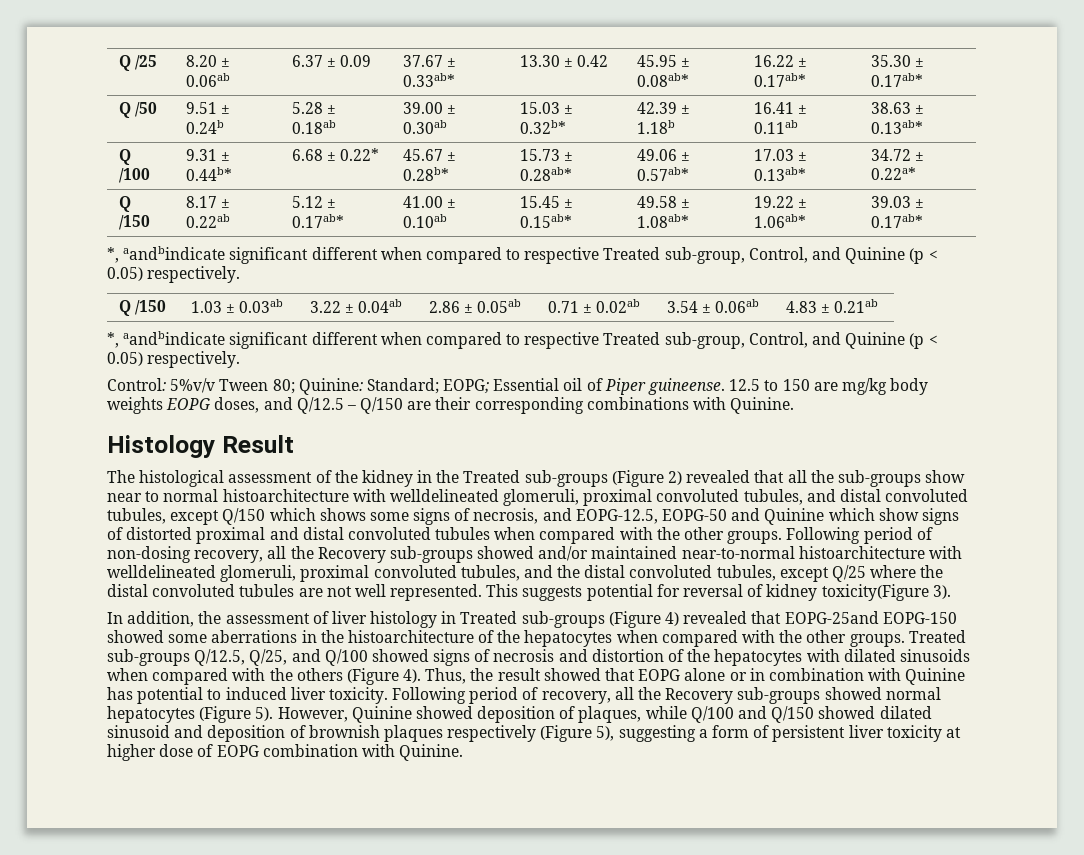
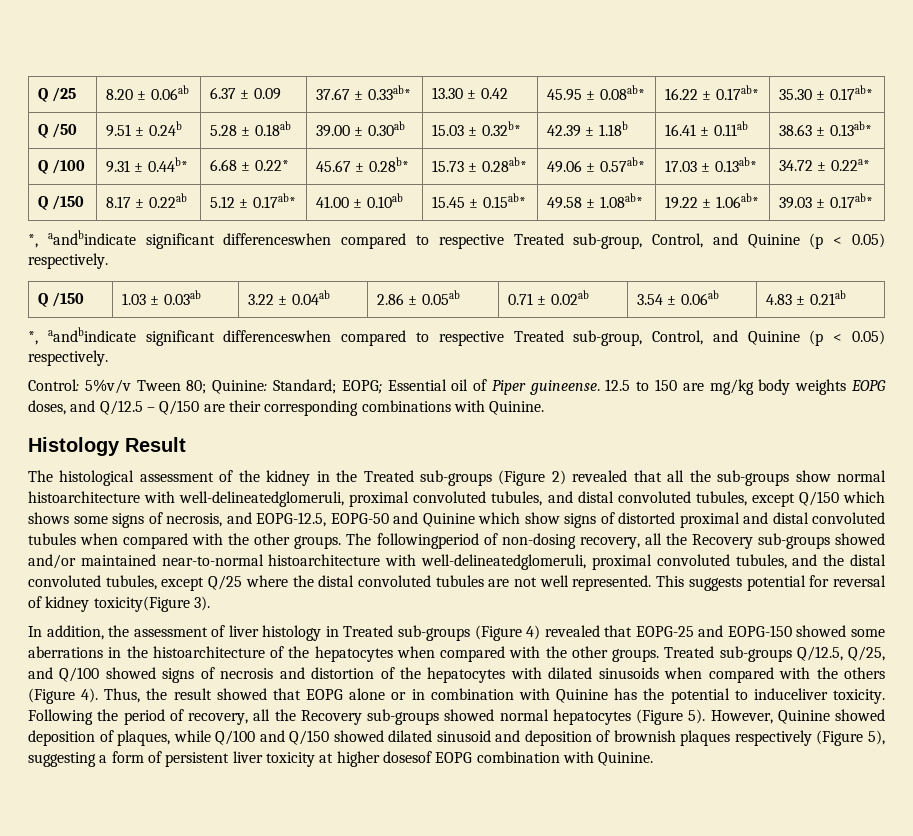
  Q /150 | 8.17 ± 0.22ab | 5.12 ± 0.17ab* | 41.00 ± 0.10ab | 15.45 ± 0.15ab* | 49.58 ± 1.08ab* | 19.22 ± 1.06ab* | 39.03 ± 0.17ab*
- *, aandbindicate significant different when compared to respective Treated sub-group, Control, and Quinine (p < 0.05) respectively.
+ *, aandbindicate significant differenceswhen compared to respective Treated sub-group, Control, and Quinine (p < 0.05) respectively.
  Q /150 | 1.03 ± 0.03ab | 3.22 ± 0.04ab | 2.86 ± 0.05ab | 0.71 ± 0.02ab | 3.54 ± 0.06ab | 4.83 ± 0.21ab
- *, aandbindicate significant different when compared to respective Treated sub-group, Control, and Quinine (p < 0.05) respectively.
+ *, aandbindicate significant differenceswhen compared to respective Treated sub-group, Control, and Quinine (p < 0.05) respectively.
- The histological assessment of the kidney in the Treated sub-groups (Figure 2) revealed that all the sub-groups show near to normal histoarchitecture with welldelineated glomeruli, proximal convoluted tubules, and distal convoluted tubules, except Q/150 which shows some signs of necrosis, and EOPG-12.5, EOPG-50 and Quinine which show signs of distorted proximal and distal convoluted tubules when compared with the other groups.
+ The histological assessment of the kidney in the Treated sub-groups (Figure 2) revealed that all the sub-groups show normal histoarchitecture with well-delineatedglomeruli, proximal convoluted tubules, and distal convoluted tubules, except Q/150 which shows some signs of necrosis, and EOPG-12.5, EOPG-50 and Quinine which show signs of distorted proximal and distal convoluted tubules when compared with the other groups.
- Following period of non-dosing recovery, all the Recovery sub-groups showed and/or maintained near-to-normal histoarchitecture with welldelineated glomeruli, proximal convoluted tubules, and the distal convoluted tubules, except Q/25 where the distal convoluted tubules are not well represented.
+ The followingperiod of non-dosing recovery, all the Recovery sub-groups showed and/or maintained near-to-normal histoarchitecture with well-delineatedglomeruli, proximal convoluted tubules, and the distal convoluted tubules, except Q/25 where the distal convoluted tubules are not well represented.
- In addition, the assessment of liver histology in Treated sub-groups (Figure 4) revealed that EOPG-25and EOPG-150 showed some aberrations in the histoarchitecture of the hepatocytes when compared with the other groups.
+ In addition, the assessment of liver histology in Treated sub-groups (Figure 4) revealed that EOPG-25 and EOPG-150 showed some aberrations in the histoarchitecture of the hepatocytes when compared with the other groups.
- Thus, the result showed that EOPG alone or in combination with Quinine has potential to induced liver toxicity.
+ Thus, the result showed that EOPG alone or in combination with Quinine has the potential to induceliver toxicity.
- Following period of recovery, all the Recovery sub-groups showed normal hepatocytes (Figure 5).
+ Following the period of recovery, all the Recovery sub-groups showed normal hepatocytes (Figure 5).
- However, Quinine showed deposition of plaques, while Q/100 and Q/150 showed dilated sinusoid and deposition of brownish plaques respectively (Figure 5), suggesting a form of persistent liver toxicity at higher dose of EOPG combination with Quinine.
+ However, Quinine showed deposition of plaques, while Q/100 and Q/150 showed dilated sinusoid and deposition of brownish plaques respectively (Figure 5), suggesting a form of persistent liver toxicity at higher dosesof EOPG combination with Quinine.

